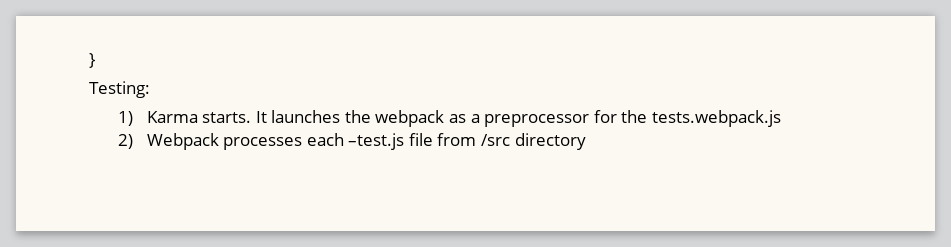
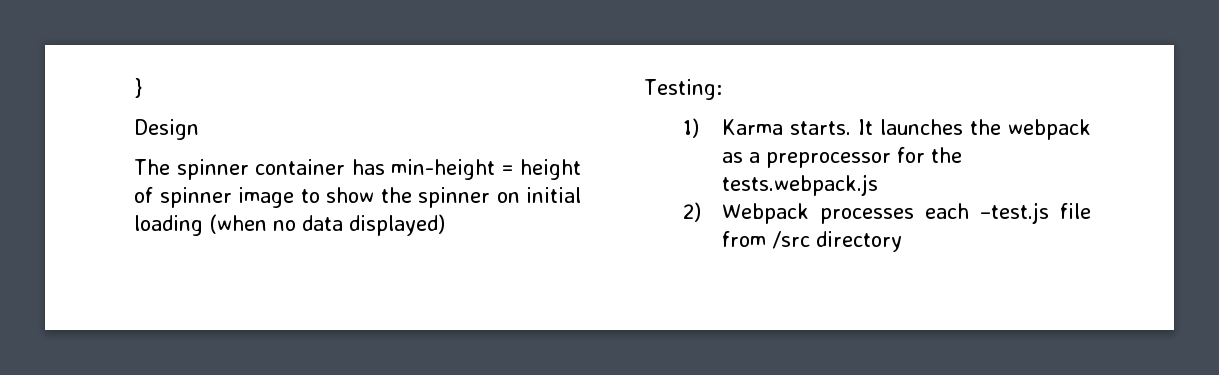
+ Design
+ The spinner container has min-height = height of spinner image to show the spinner on initial loading (when no data displayed)

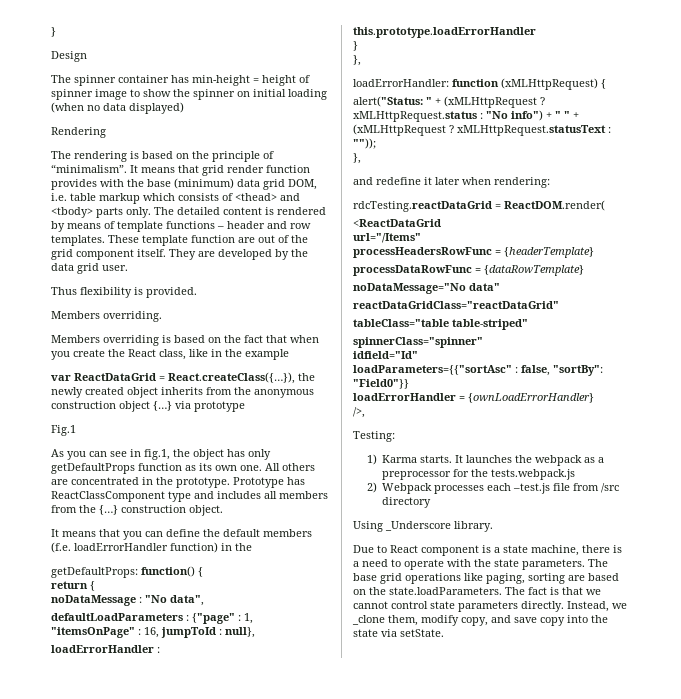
+ Rendering
+ The rendering is based on the principle of “minimalism”. It means that grid render function provides with the base (minimum) data grid DOM, i.e. table markup which consists of <thead> and <tbody> parts only. The detailed content is rendered by means of template functions – header and row templates. These template function are out of the grid component itself. They are developed by the data grid user.
+ Thus flexibility is provided.
+ Members overriding.
+ Members overriding is based on the fact that when you create the React class, like in the example
+ var ReactDataGrid = React.createClass({…}), the newly created object inherits from the anonymous construction object {…} via prototype
+ Fig.1
+ As you can see in fig.1, the object has only getDefaultProps function as its own one. All others are concentrated in the prototype. Prototype has ReactClassComponent type and includes all members from the {…} construction object.
+ It means that you can define the default members (f.e. loadErrorHandler function) in the
+ getDefaultProps: function() {
+ return {
+ noDataMessage : "No data",
+ defaultLoadParameters : {"page" : 1, "itemsOnPage" : 16, jumpToId : null},
+ loadErrorHandler : this.prototype.loadErrorHandler
+ }
+ },
+ loadErrorHandler: function (xMLHttpRequest) {
+ alert("Status: " + (xMLHttpRequest ? xMLHttpRequest.status : "No info") + " " + (xMLHttpRequest ? xMLHttpRequest.statusText : ""));
+ },
+ and redefine it later when rendering:
+ rdcTesting.reactDataGrid = ReactDOM.render(
+ <ReactDataGrid
+ url="/Items"
+ processHeadersRowFunc = {headerTemplate}
+ processDataRowFunc = {dataRowTemplate}
+ noDataMessage="No data"
+ reactDataGridClass="reactDataGrid"
+ tableClass="table table-striped"
+ spinnerClass="spinner"
+ idfield="Id"
+ loadParameters={{"sortAsc" : false, "sortBy": "Field0"}}
+ loadErrorHandler = {ownLoadErrorHandler}
+ />,
+ Using _Underscore library.
+ Due to React component is a state machine, there is a need to operate with the state parameters. The base grid operations like paging, sorting are based on the state.loadParameters. The fact is that we cannot control state parameters directly. Instead, we _clone them, modify copy, and save copy into the state via setState.

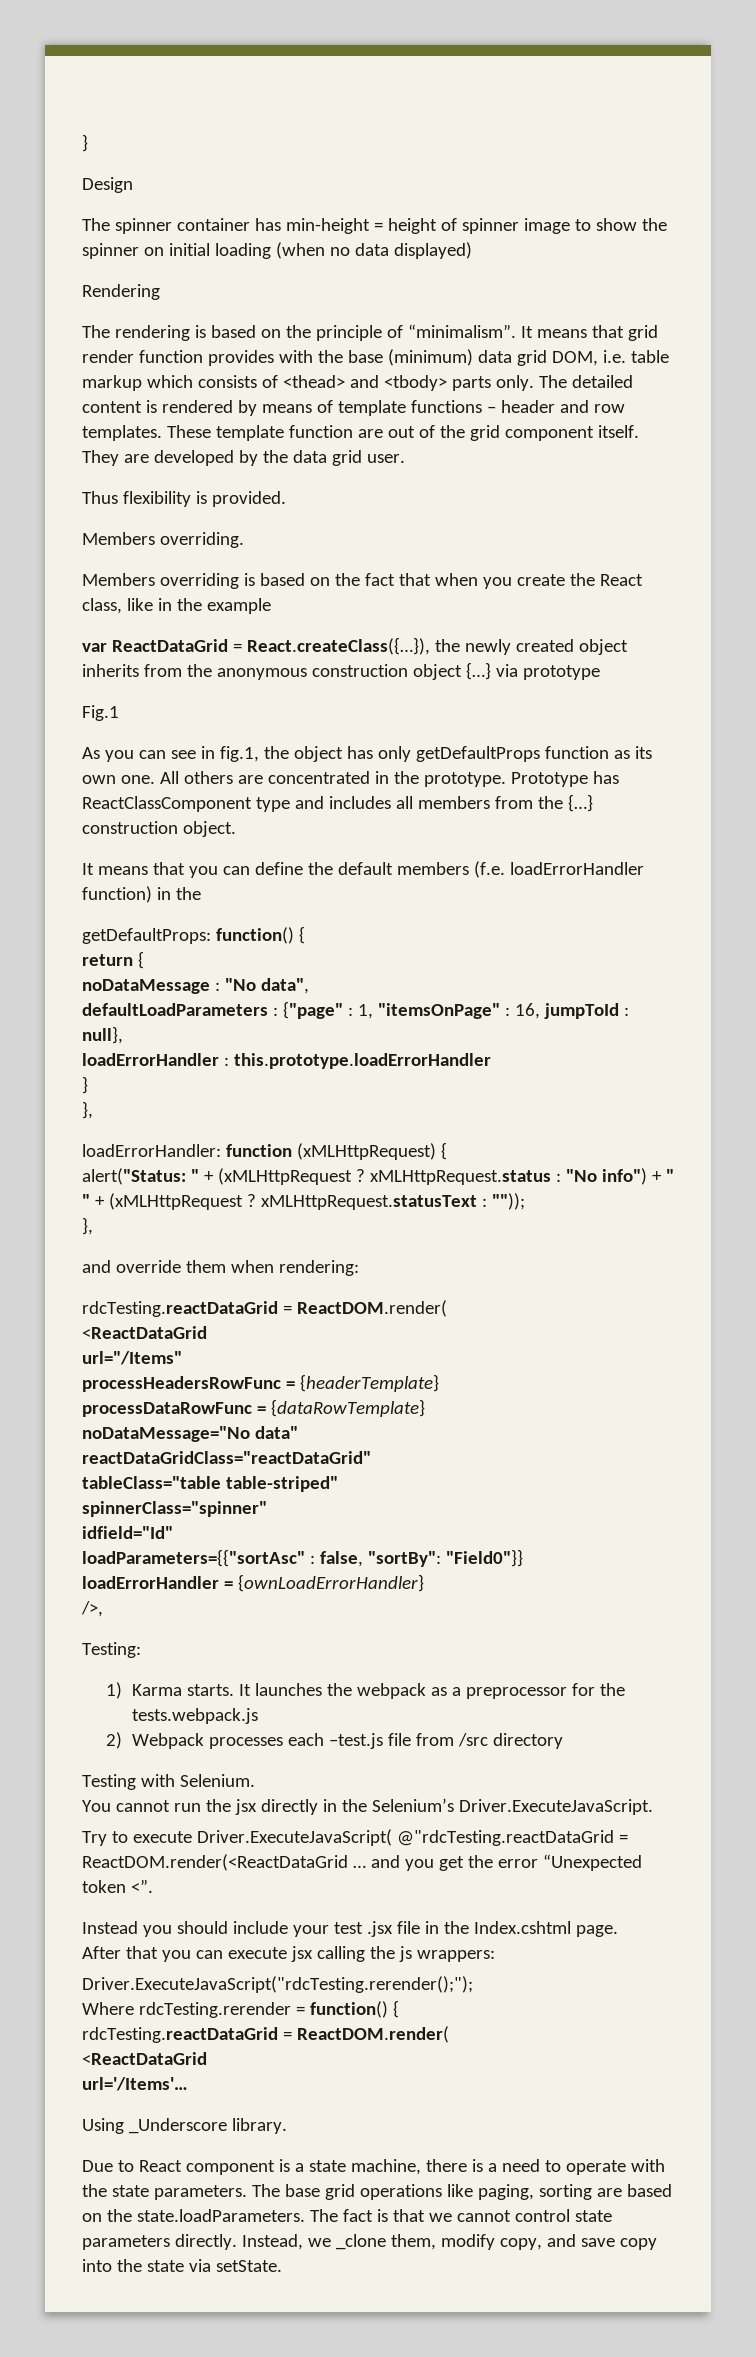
- and redefine it later when rendering:
+ and override them when rendering:
+ Testing with Selenium.
+ You cannot run the jsx directly in the Selenium’s Driver.ExecuteJavaScript.
+ Try to execute Driver.ExecuteJavaScript( @"rdcTesting.reactDataGrid = ReactDOM.render(<ReactDataGrid … and you get the error “Unexpected token <”.
+ Instead you should include your test .jsx file in the Index.cshtml page.
+ After that you can execute jsx calling the js wrappers:
+ Driver.ExecuteJavaScript("rdcTesting.rerender();");
+ Where rdcTesting.rerender = function() {
+ rdcTesting.reactDataGrid = ReactDOM.render(
+ <ReactDataGrid
+ url='/Items'…

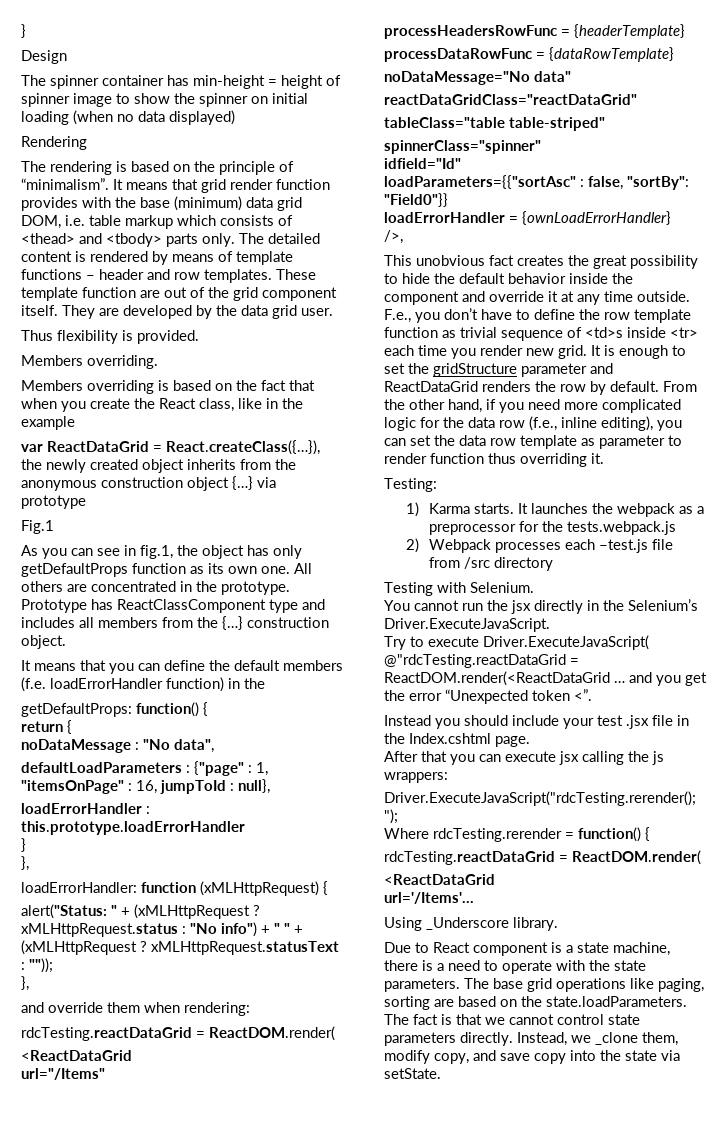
+ This unobvious fact creates the great possibility to hide the default behavior inside the component and override it at any time outside. F.e., you don’t have to define the row template function as trivial sequence of <td>s inside <tr> each time you render new grid. It is enough to set the gridStructure parameter and ReactDataGrid renders the row by default. From the other hand, if you need more complicated logic for the data row (f.e., inline editing), you can set the data row template as parameter to render function thus overriding it.

